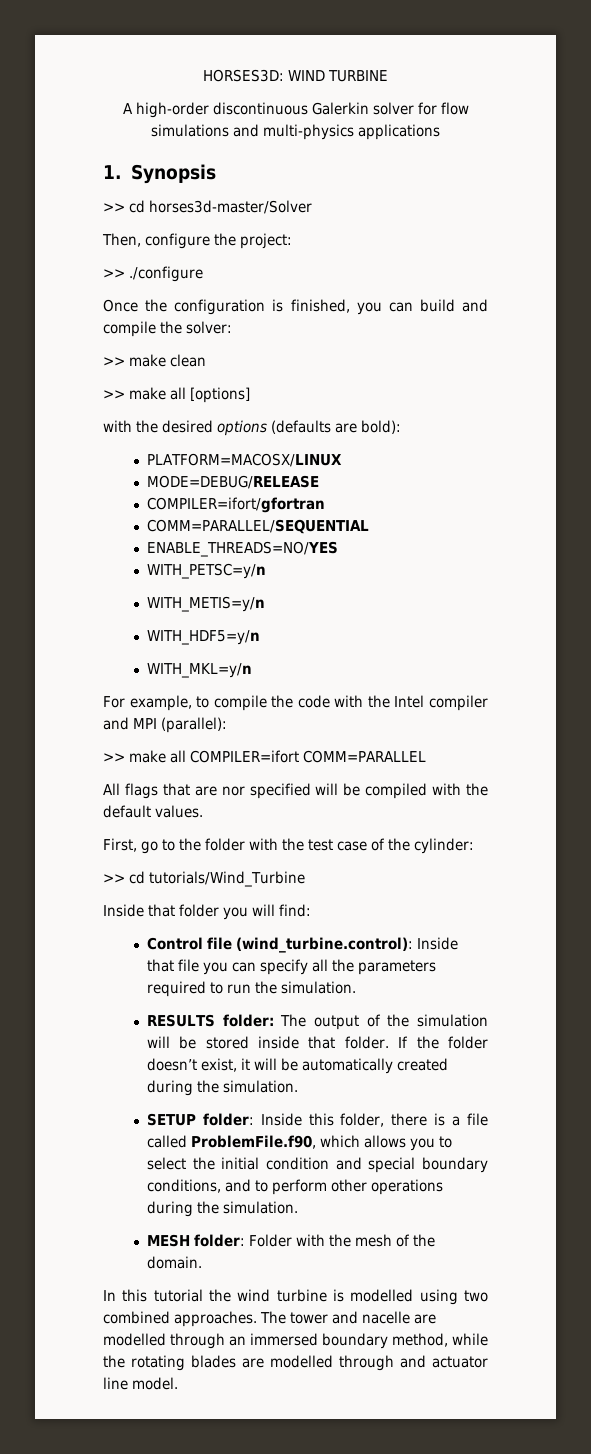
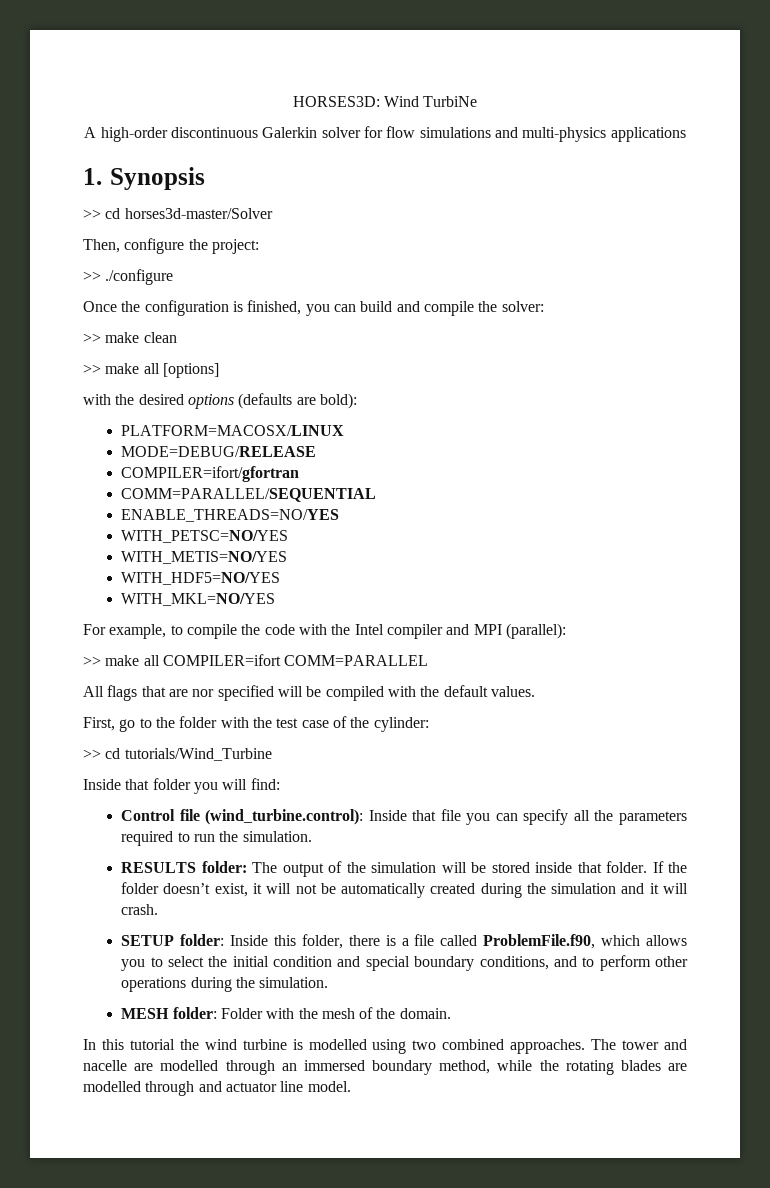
- HORSES3D: WIND TURBINE
+ HORSES3D: Wind TurbiNe
- WITH_PETSC=y/n
- WITH_METIS=y/n
- WITH_HDF5=y/n
- WITH_MKL=y/n
+ WITH_PETSC=NO/YES
+ WITH_METIS=NO/YES
+ WITH_HDF5=NO/YES
+ WITH_MKL=NO/YES
- If the folder doesn’t exist, it will be automatically created during the simulation.
+ If the folder doesn’t exist, it will not be automatically created during the simulation and it will crash.

